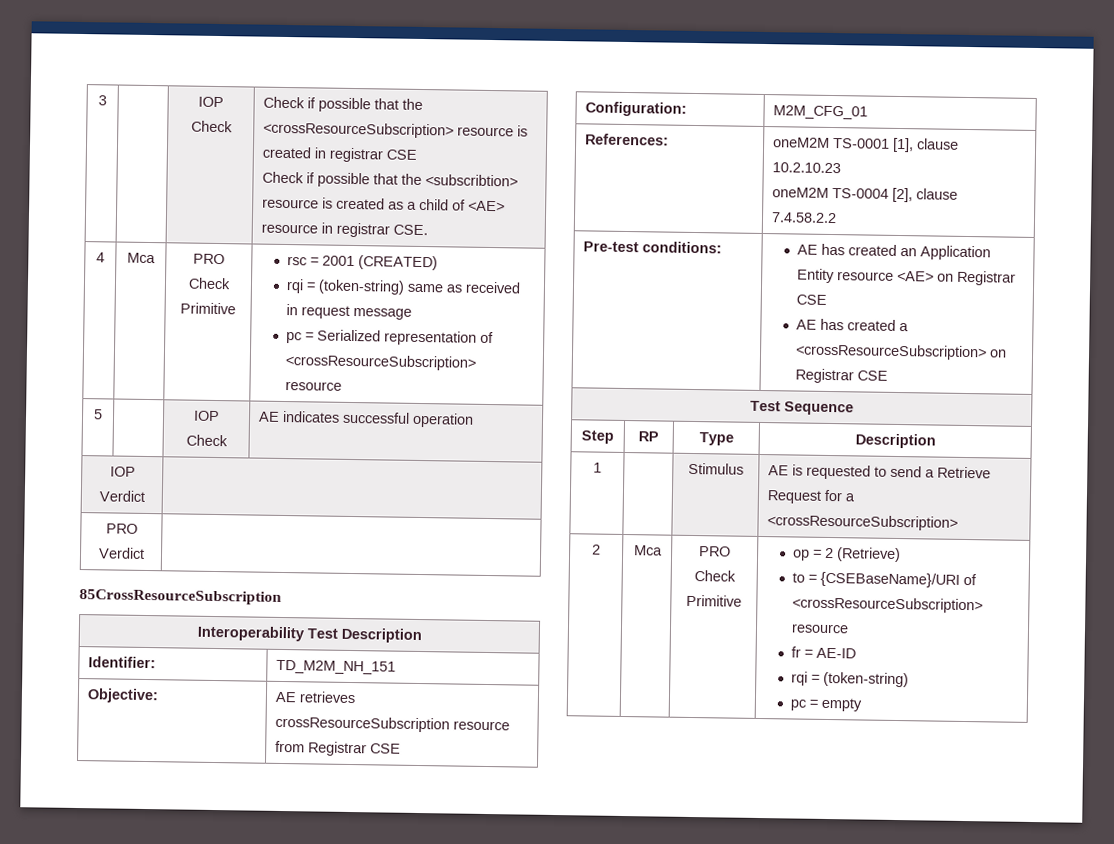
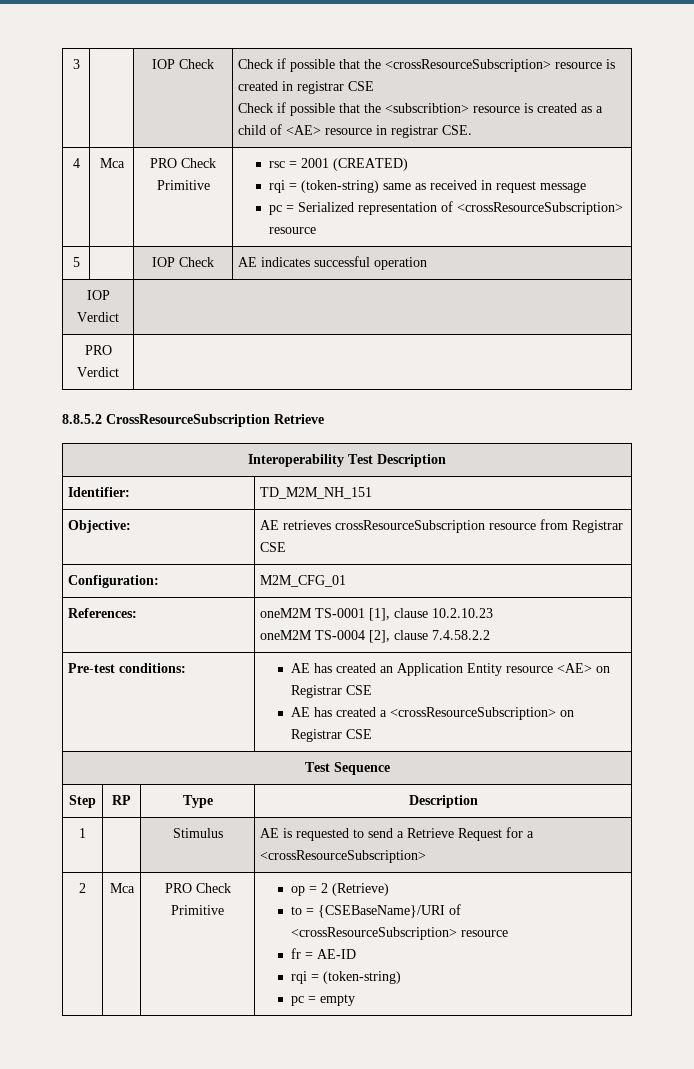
- 85CrossResourceSubscription
+ 8.8.5.2 CrossResourceSubscription Retrieve

